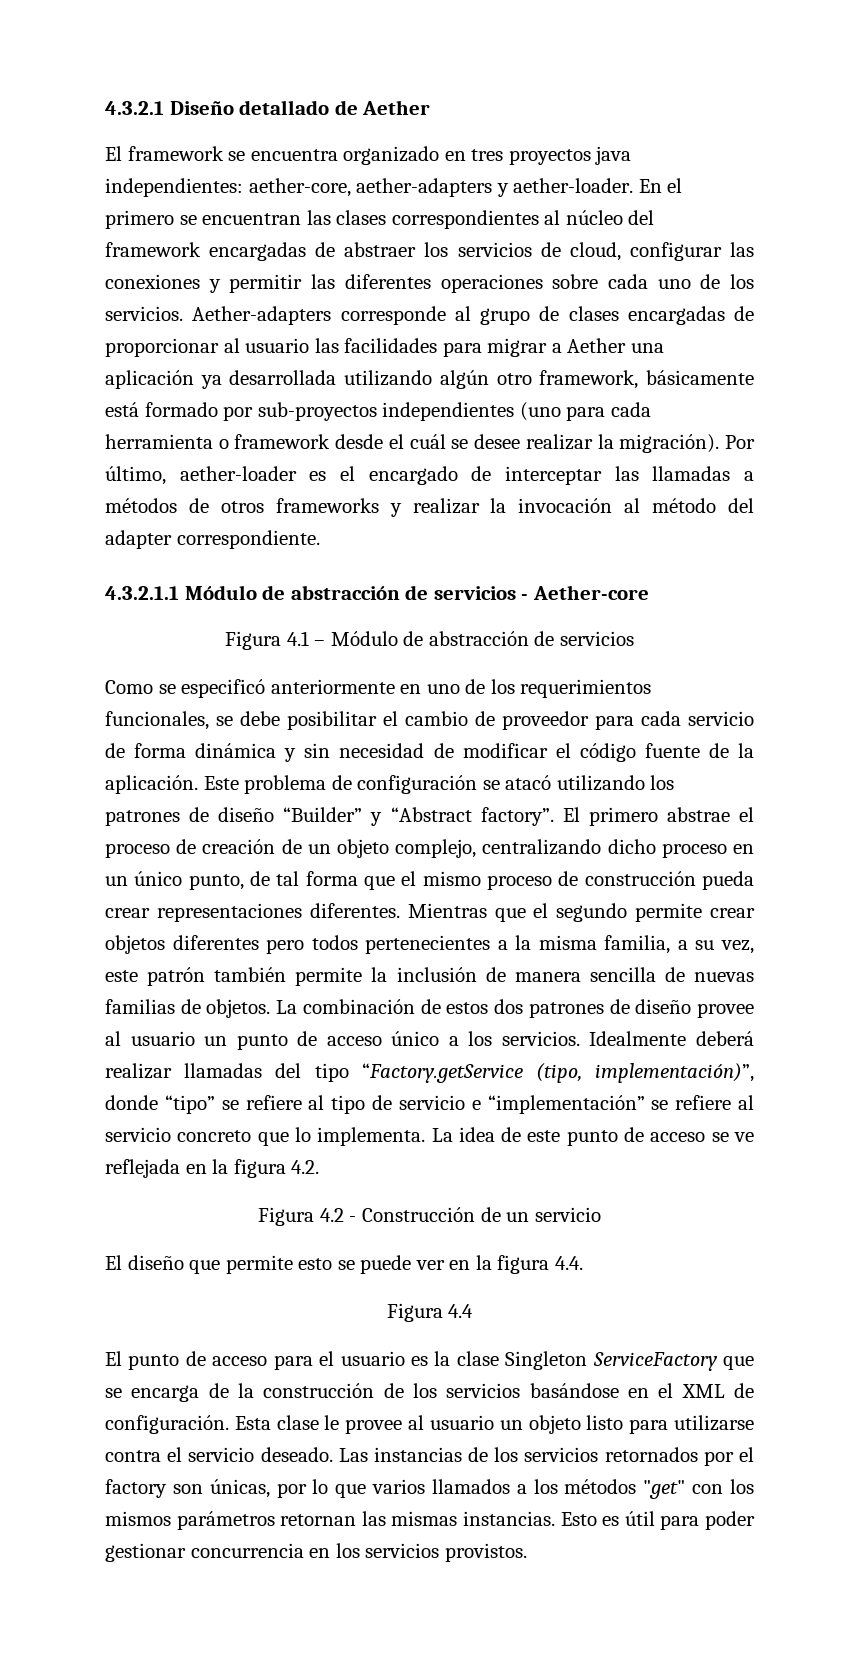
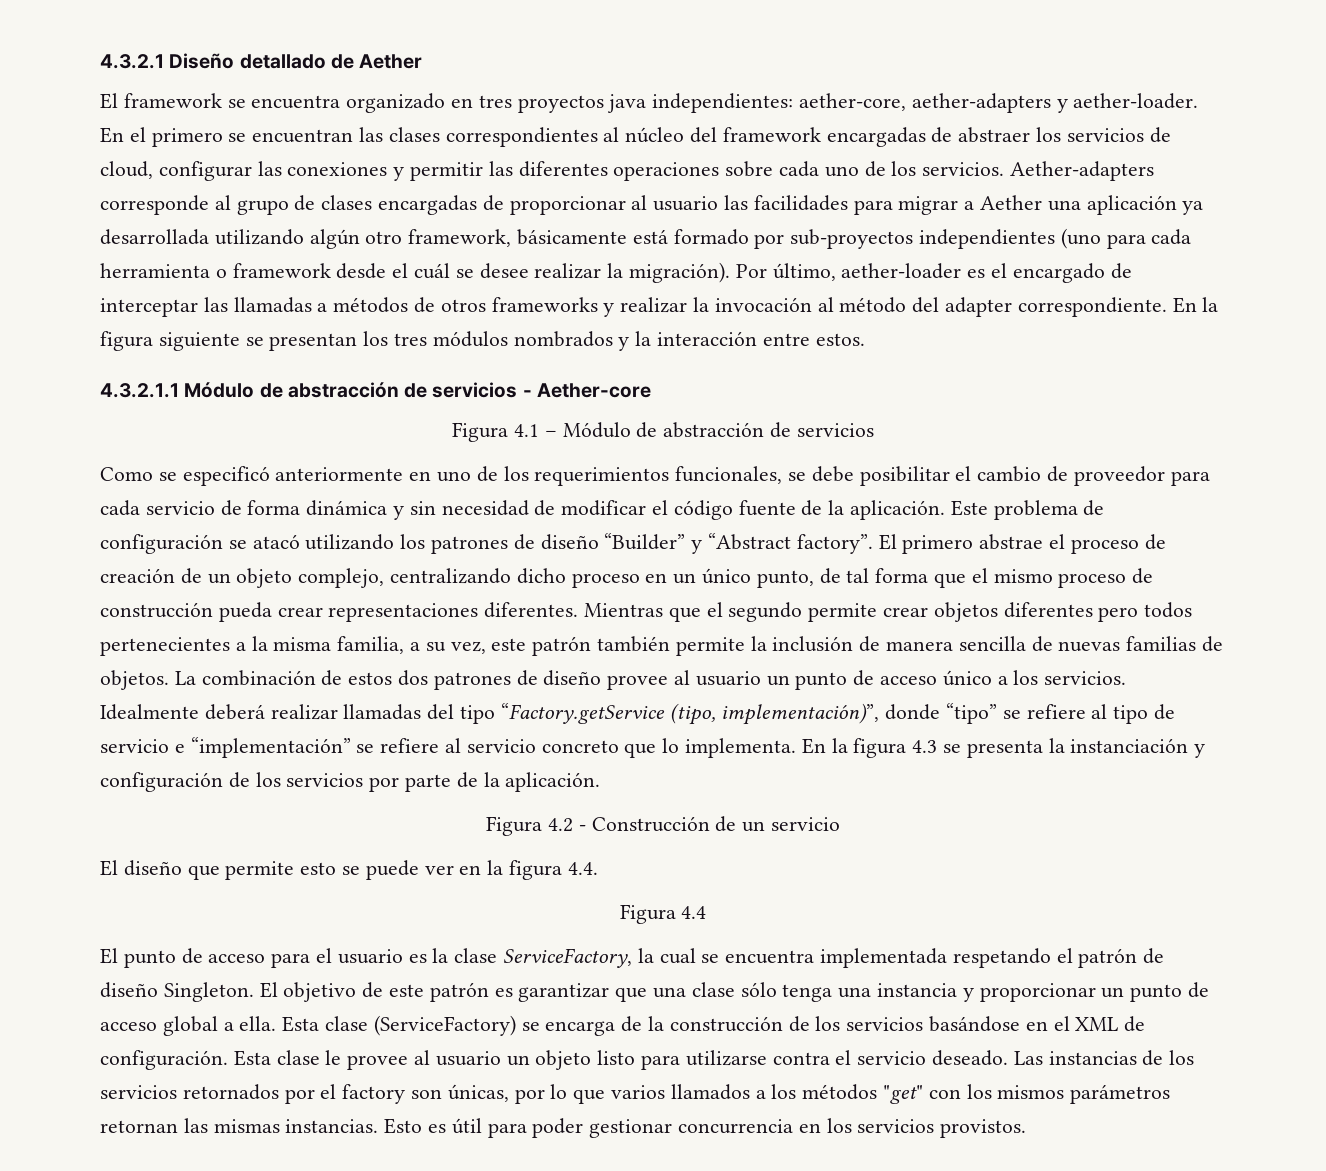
+ En la figura siguiente se presentan los tres módulos nombrados y la interacción entre estos.
- La idea de este punto de acceso se ve reflejada en la figura 4.2.
+ En la figura 4.3 se presenta la instanciación y configuración de los servicios por parte de la aplicación.
- El punto de acceso para el usuario es la clase Singleton ServiceFactory que se encarga de la construcción de los servicios basándose en el XML de configuración.
+ El punto de acceso para el usuario es la clase ServiceFactory, la cual se encuentra implementada respetando el patrón de diseño Singleton. El objetivo de este patrón es garantizar que una clase sólo tenga una instancia y proporcionar un punto de acceso global a ella. Esta clase (ServiceFactory) se encarga de la construcción de los servicios basándose en el XML de configuración.

